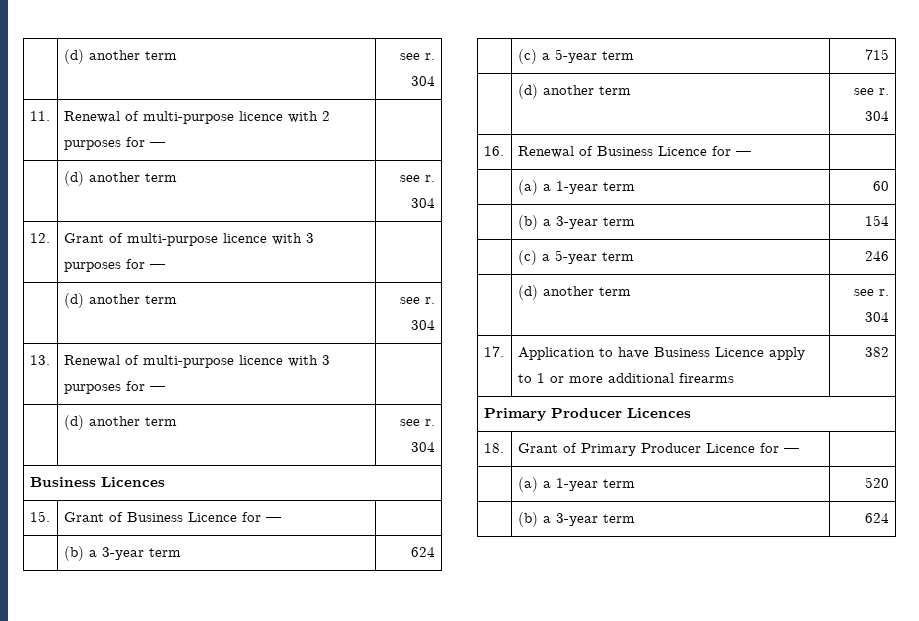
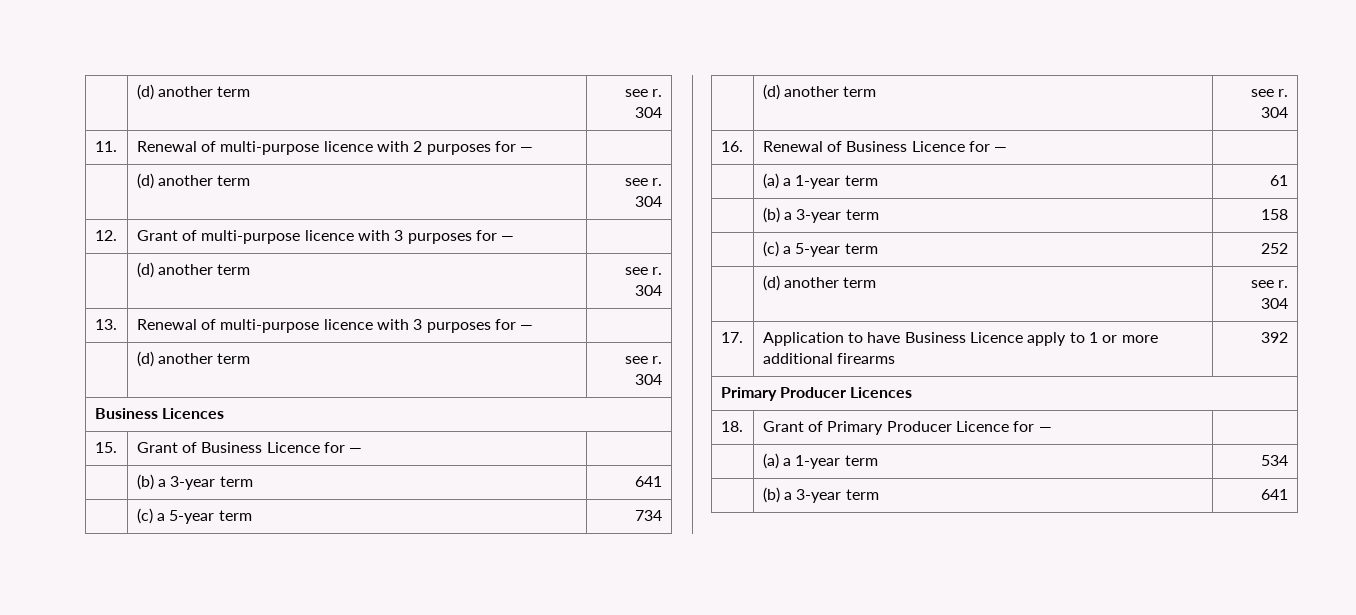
  15. | Grant of Business Licence for — |
- | (b) a 3-year term | 624
- | (c) a 5-year term | 715
+ | (b) a 3-year term | 641
+ | (c) a 5-year term | 734
- | (a) a 1-year term | 60
- | (b) a 3-year term | 154
- | (c) a 5-year term | 246
+ | (a) a 1-year term | 61
+ | (b) a 3-year term | 158
+ | (c) a 5-year term | 252
- 17. | Application to have Business Licence apply to 1 or more additional firearms | 382
+ 17. | Application to have Business Licence apply to 1 or more additional firearms | 392
- | (a) a 1-year term | 520
- | (b) a 3-year term | 624
+ | (a) a 1-year term | 534
+ | (b) a 3-year term | 641

